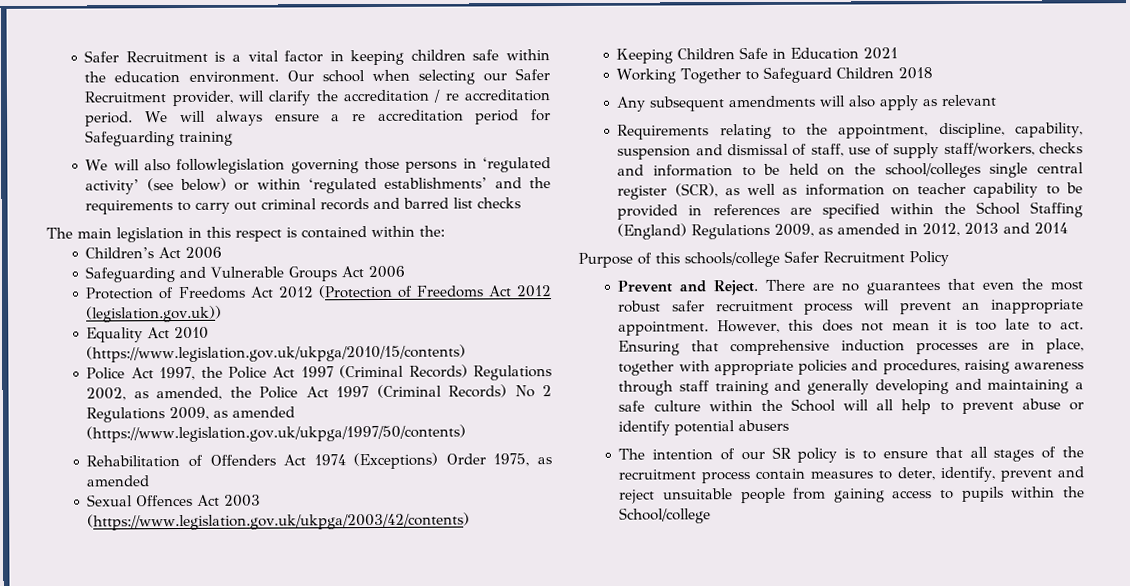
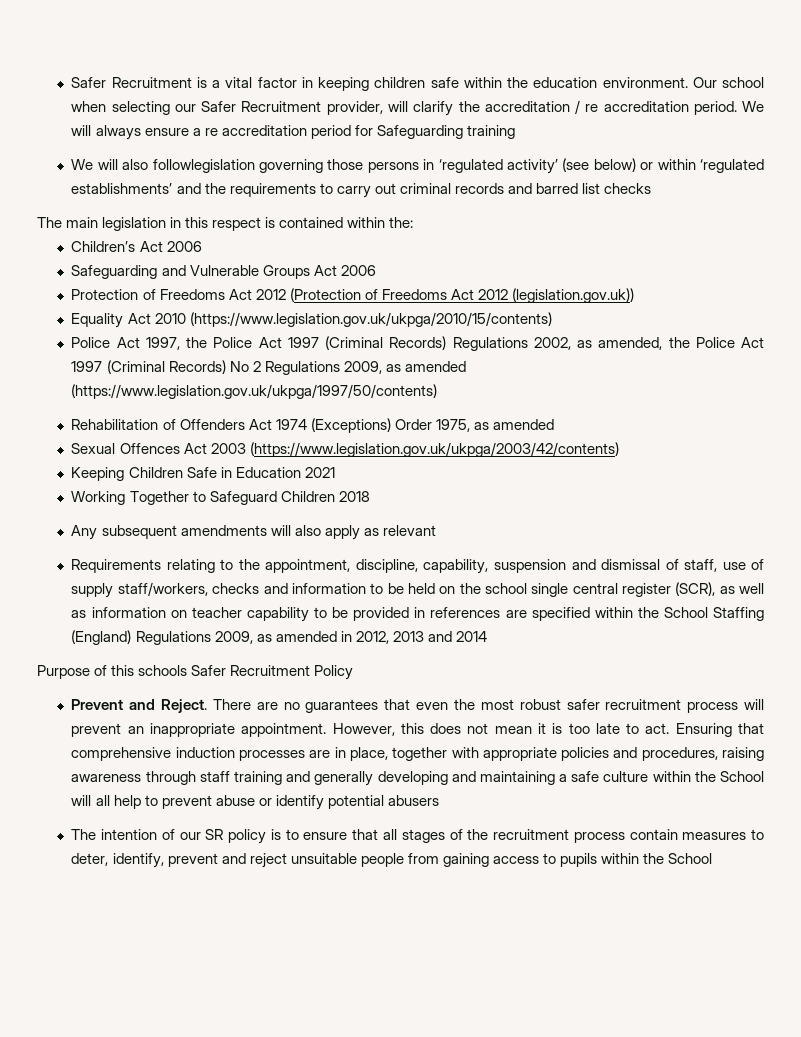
- Requirements relating to the appointment, discipline, capability, suspension and dismissal of staff, use of supply staff/workers, checks and information to be held on the school/colleges single central register (SCR), as well as information on teacher capability to be provided in references are specified within the School Staffing (England) Regulations 2009, as amended in 2012, 2013 and 2014
+ Requirements relating to the appointment, discipline, capability, suspension and dismissal of staff, use of supply staff/workers, checks and information to be held on the school single central register (SCR), as well as information on teacher capability to be provided in references are specified within the School Staffing (England) Regulations 2009, as amended in 2012, 2013 and 2014
- Purpose of this schools/college Safer Recruitment Policy
+ Purpose of this schools Safer Recruitment Policy
- The intention of our SR policy is to ensure that all stages of the recruitment process contain measures to deter, identify, prevent and reject unsuitable people from gaining access to pupils within the School/college
+ The intention of our SR policy is to ensure that all stages of the recruitment process contain measures to deter, identify, prevent and reject unsuitable people from gaining access to pupils within the School

